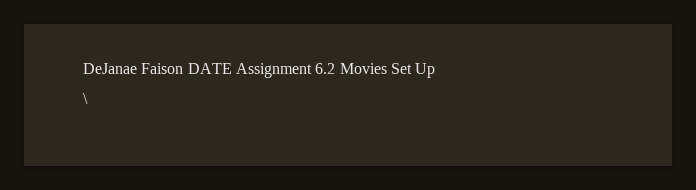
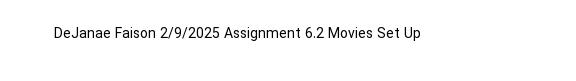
- DeJanae Faison DATE Assignment 6.2 Movies Set Up
+ DeJanae Faison 2/9/2025 Assignment 6.2 Movies Set Up
- \

